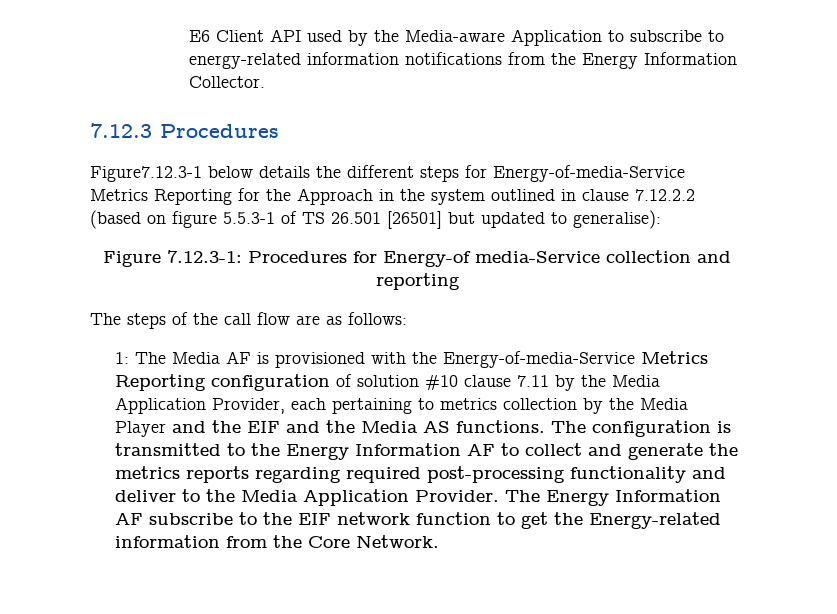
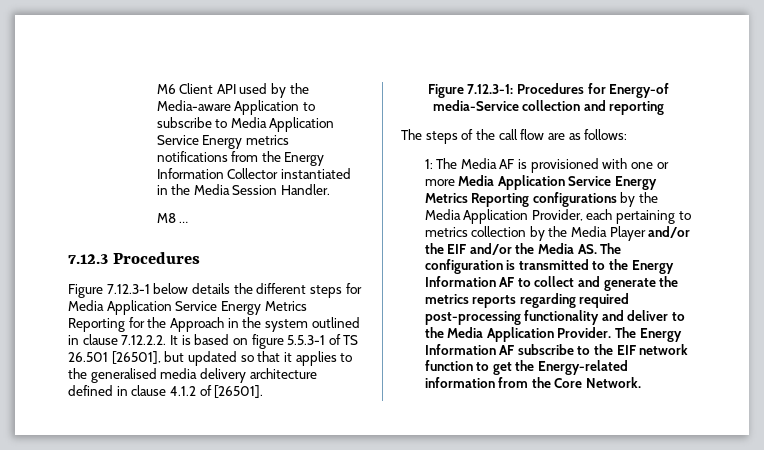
- E6 Client API used by the Media-aware Application to subscribe to energy-related information notifications from the Energy Information Collector.
+ M6 Client API used by the Media-aware Application to subscribe to Media Application Service Energy metrics notifications from the Energy Information Collector instantiated in the Media Session Handler.
+ M8 …
- Figure7.12.3-1 below details the different steps for Energy-of-media-Service Metrics Reporting for the Approach in the system outlined in clause 7.12.2.2 (based on figure 5.5.3-1 of TS 26.501 [26501] but updated to generalise):
+ Figure 7.12.3-1 below details the different steps for Media Application Service Energy Metrics Reporting for the Approach in the system outlined in clause 7.12.2.2. It is based on figure 5.5.3-1 of TS 26.501 [26501], but updated so that it applies to the generalised media delivery architecture defined in clause 4.1.2 of [26501].
- 1: The Media AF is provisioned with the Energy-of-media-Service Metrics Reporting configuration of solution #10 clause 7.11 by the Media Application Provider, each pertaining to metrics collection by the Media Player and the EIF and the Media AS functions. The configuration is transmitted to the Energy Information AF to collect and generate the metrics reports regarding required post-processing functionality and deliver to the Media Application Provider.
+ 1: The Media AF is provisioned with one or more Media Application Service Energy Metrics Reporting configurations by the Media Application Provider, each pertaining to metrics collection by the Media Player and/or the EIF and/or the Media AS. The configuration is transmitted to the Energy Information AF to collect and generate the metrics reports regarding required post-processing functionality and deliver to the Media Application Provider.

